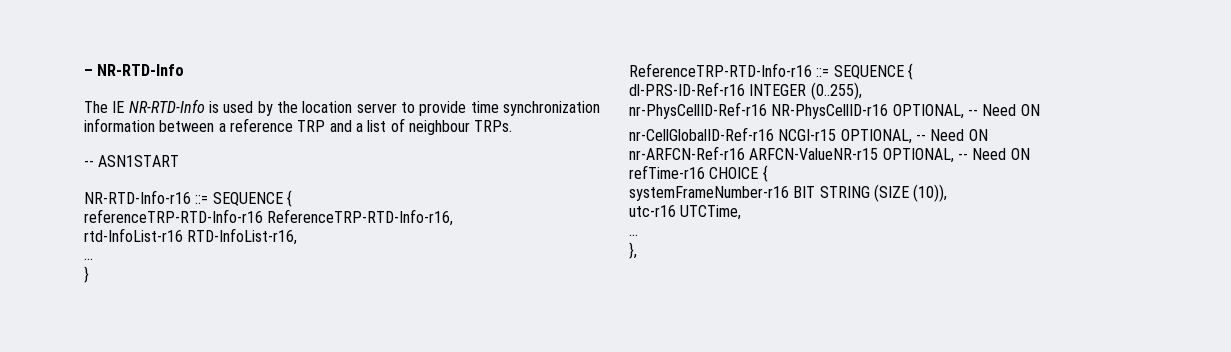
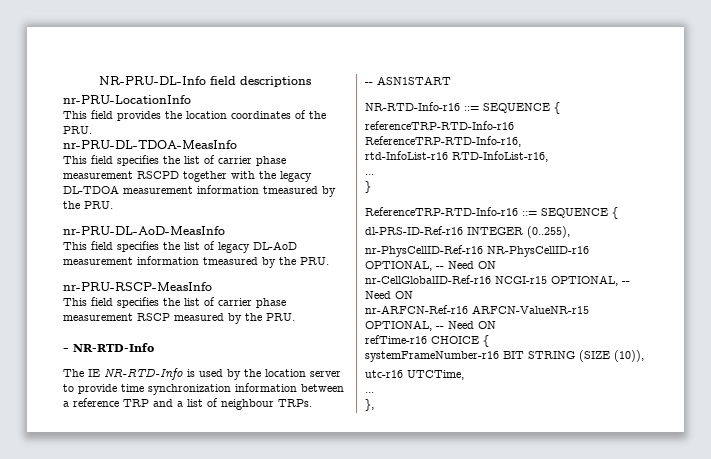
+ NR-PRU-DL-Info field descriptions
+ nr-PRU-LocationInfo
+ This field provides the location coordinates of the PRU.
+ nr-PRU-DL-TDOA-MeasInfo
+ This field specifies the list of carrier phase measurement RSCPD together with the legacy DL-TDOA measurement information tmeasured by the PRU.
+ nr-PRU-DL-AoD-MeasInfo
+ This field specifies the list of legacy DL-AoD measurement information tmeasured by the PRU.
+ nr-PRU-RSCP-MeasInfo
+ This field specifies the list of carrier phase measurement RSCP measured by the PRU.

